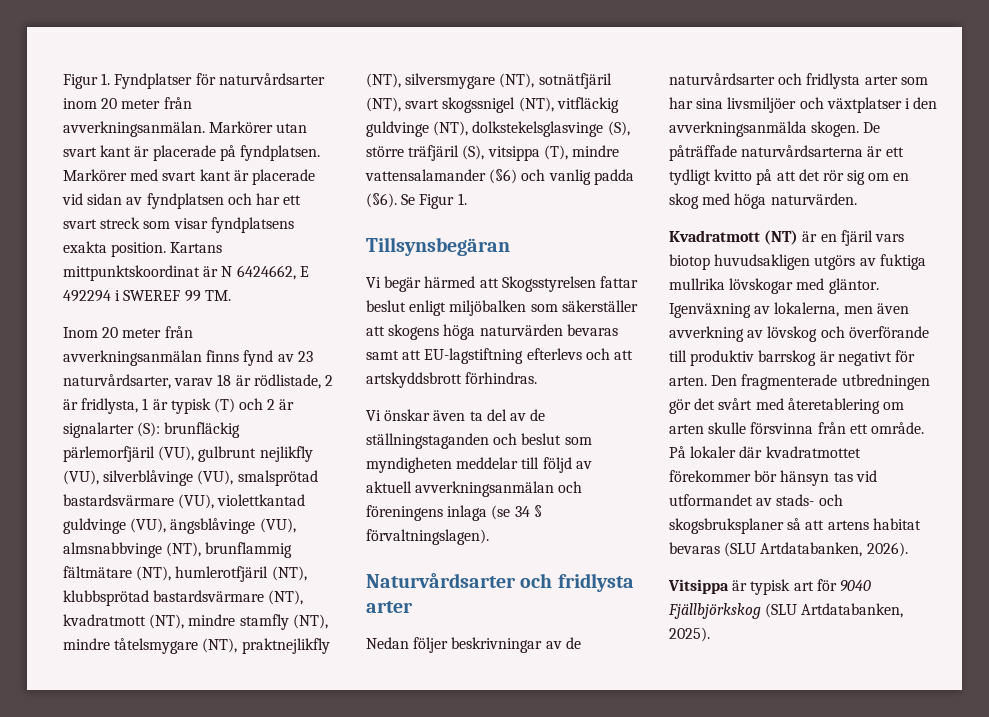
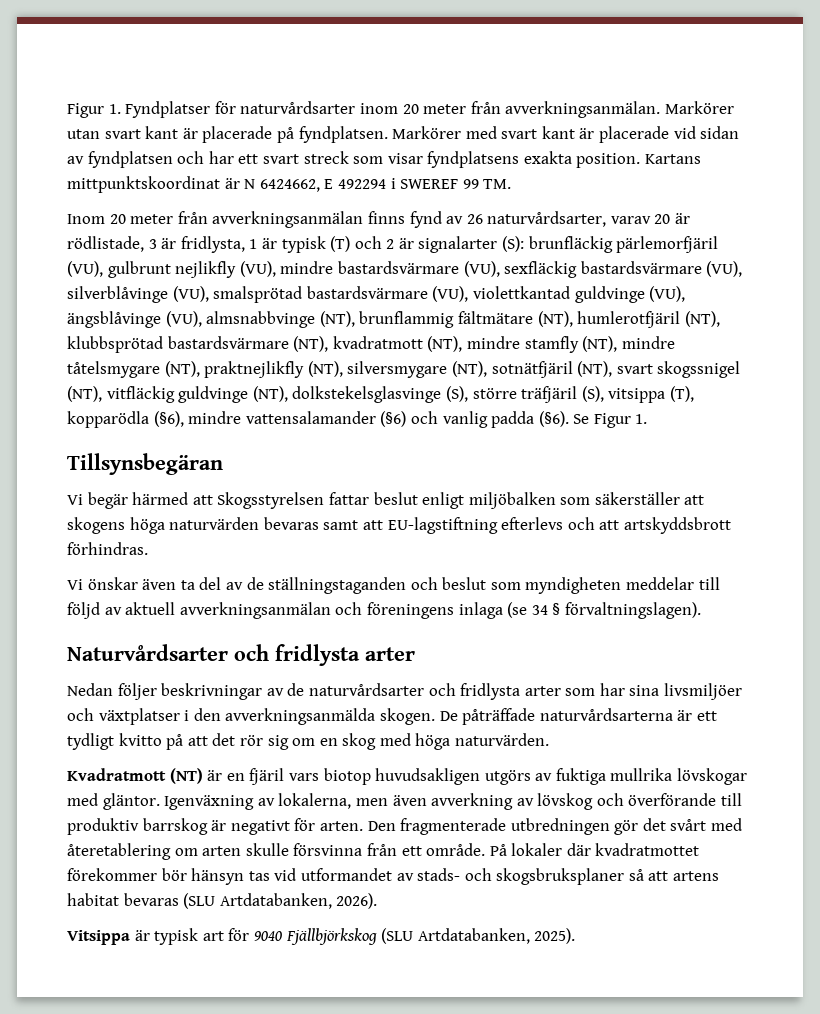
- Inom 20 meter från avverkningsanmälan finns fynd av 23 naturvårdsarter, varav 18 är rödlistade, 2 är fridlysta, 1 är typisk (T) och 2 är signalarter (S):
+ Inom 20 meter från avverkningsanmälan finns fynd av 26 naturvårdsarter, varav 20 är rödlistade, 3 är fridlysta, 1 är typisk (T) och 2 är signalarter (S):
- brunfläckig pärlemorfjäril (VU), gulbrunt nejlikfly (VU), silverblåvinge (VU), smalsprötad bastardsvärmare (VU), violettkantad guldvinge (VU), ängsblåvinge (VU), almsnabbvinge (NT), brunflammig fältmätare (NT), humlerotfjäril (NT), klubbsprötad bastardsvärmare (NT), kvadratmott (NT), mindre stamfly (NT), mindre tåtelsmygare (NT), praktnejlikfly (NT), silversmygare (NT), sotnätfjäril (NT), svart skogssnigel (NT), vitfläckig guldvinge (NT), dolkstekelsglasvinge (S), större träfjäril (S), vitsippa (T), mindre vattensalamander (§6) och vanlig padda (§6).
+ brunfläckig pärlemorfjäril (VU), gulbrunt nejlikfly (VU), mindre bastardsvärmare (VU), sexfläckig bastardsvärmare (VU), silverblåvinge (VU), smalsprötad bastardsvärmare (VU), violettkantad guldvinge (VU), ängsblåvinge (VU), almsnabbvinge (NT), brunflammig fältmätare (NT), humlerotfjäril (NT), klubbsprötad bastardsvärmare (NT), kvadratmott (NT), mindre stamfly (NT), mindre tåtelsmygare (NT), praktnejlikfly (NT), silversmygare (NT), sotnätfjäril (NT), svart skogssnigel (NT), vitfläckig guldvinge (NT), dolkstekelsglasvinge (S), större träfjäril (S), vitsippa (T), kopparödla (§6), mindre vattensalamander (§6) och vanlig padda (§6).

